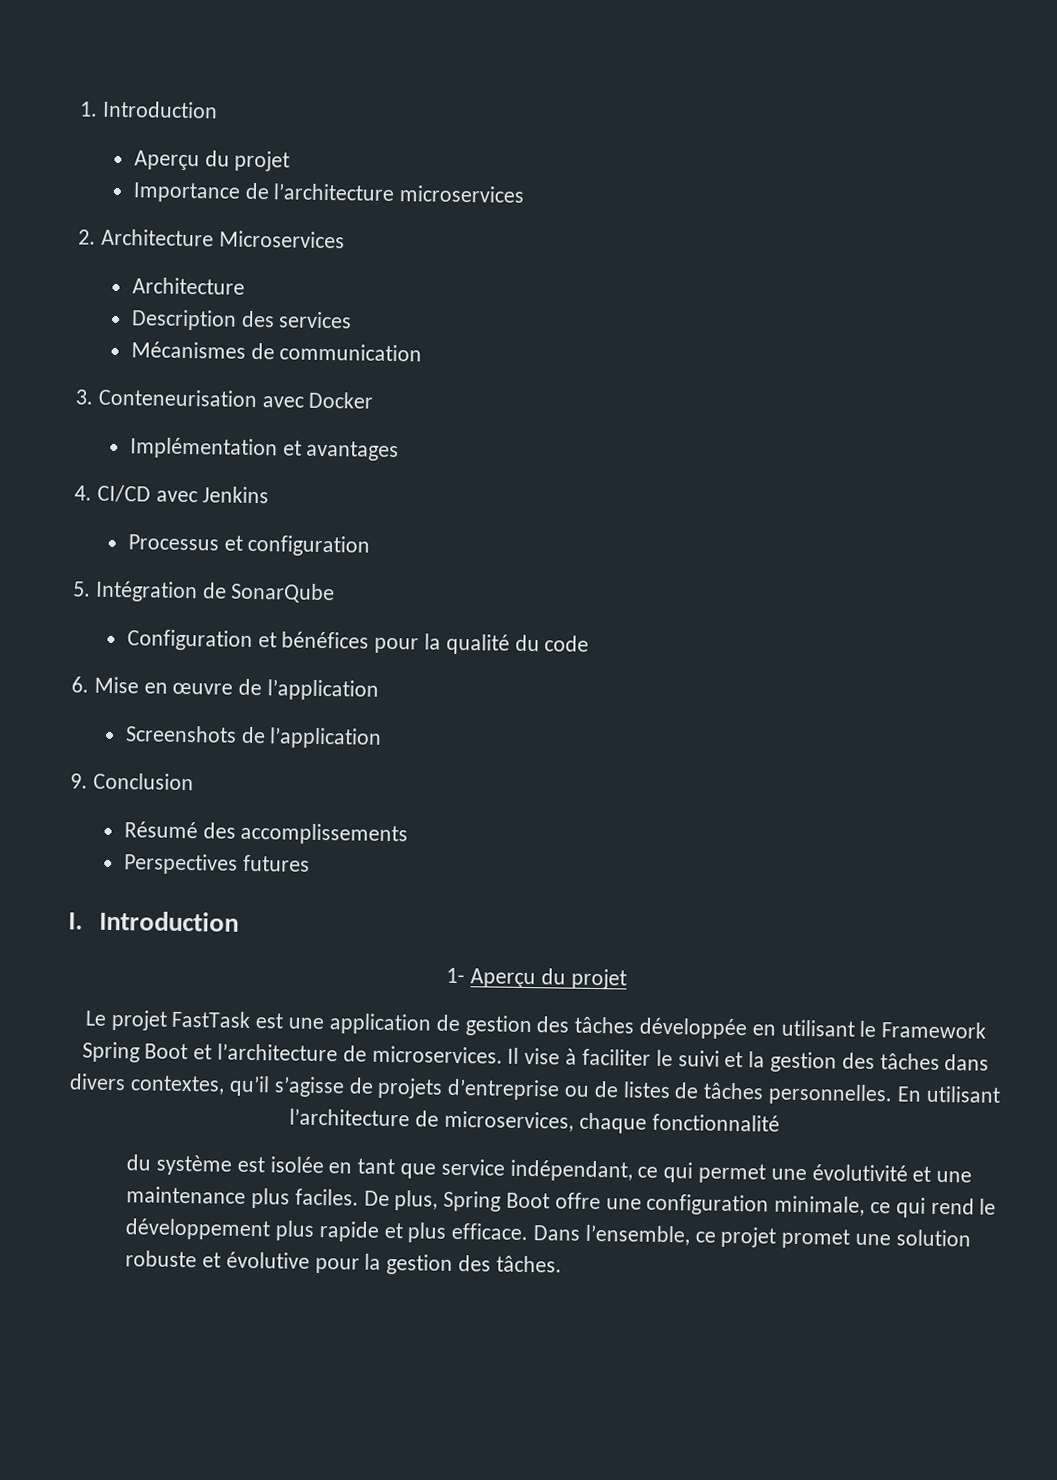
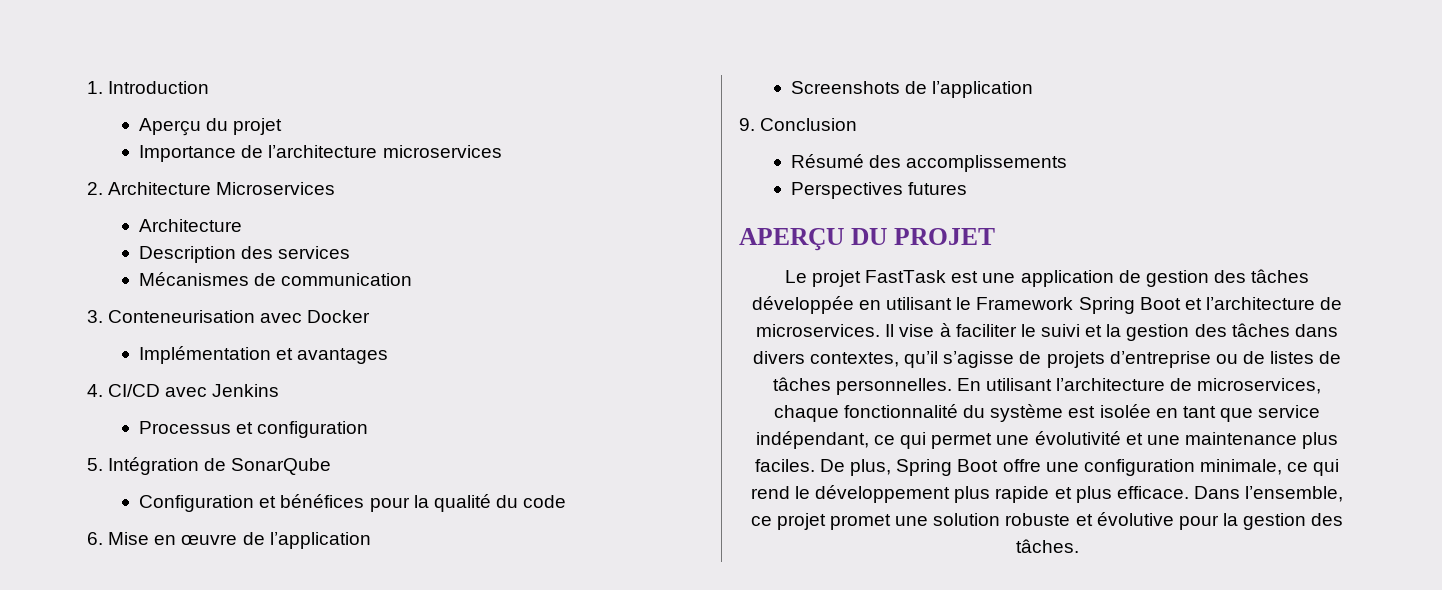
  Perspectives futures
- I. Introduction
- 1- Aperçu du projet
+ APERÇU DU PROJET
- En utilisant l’architecture de microservices, chaque fonctionnalité
- du système est isolée en tant que service indépendant, ce qui permet une évolutivité et une maintenance plus faciles.
+ En utilisant l’architecture de microservices, chaque fonctionnalité du système est isolée en tant que service indépendant, ce qui permet une évolutivité et une maintenance plus faciles.

